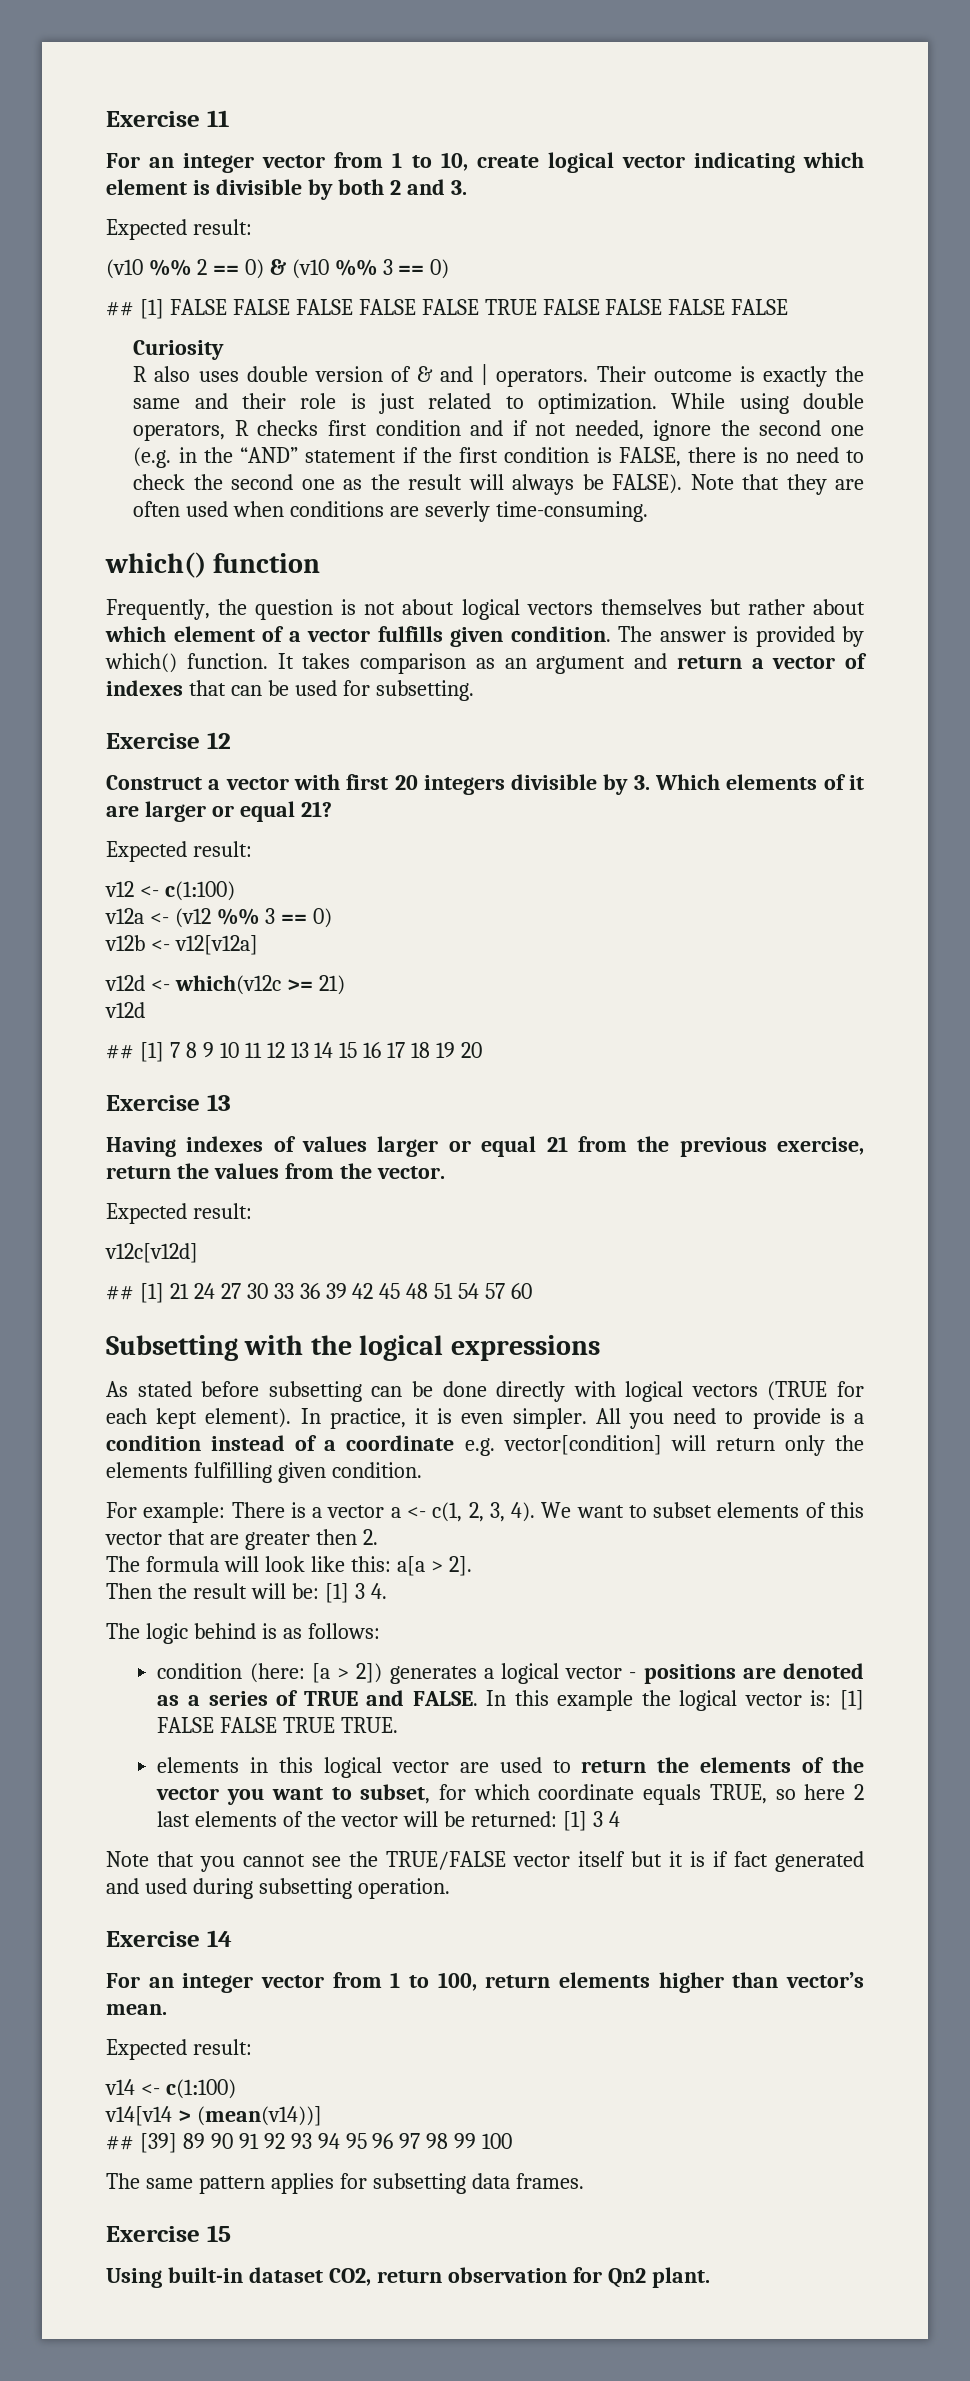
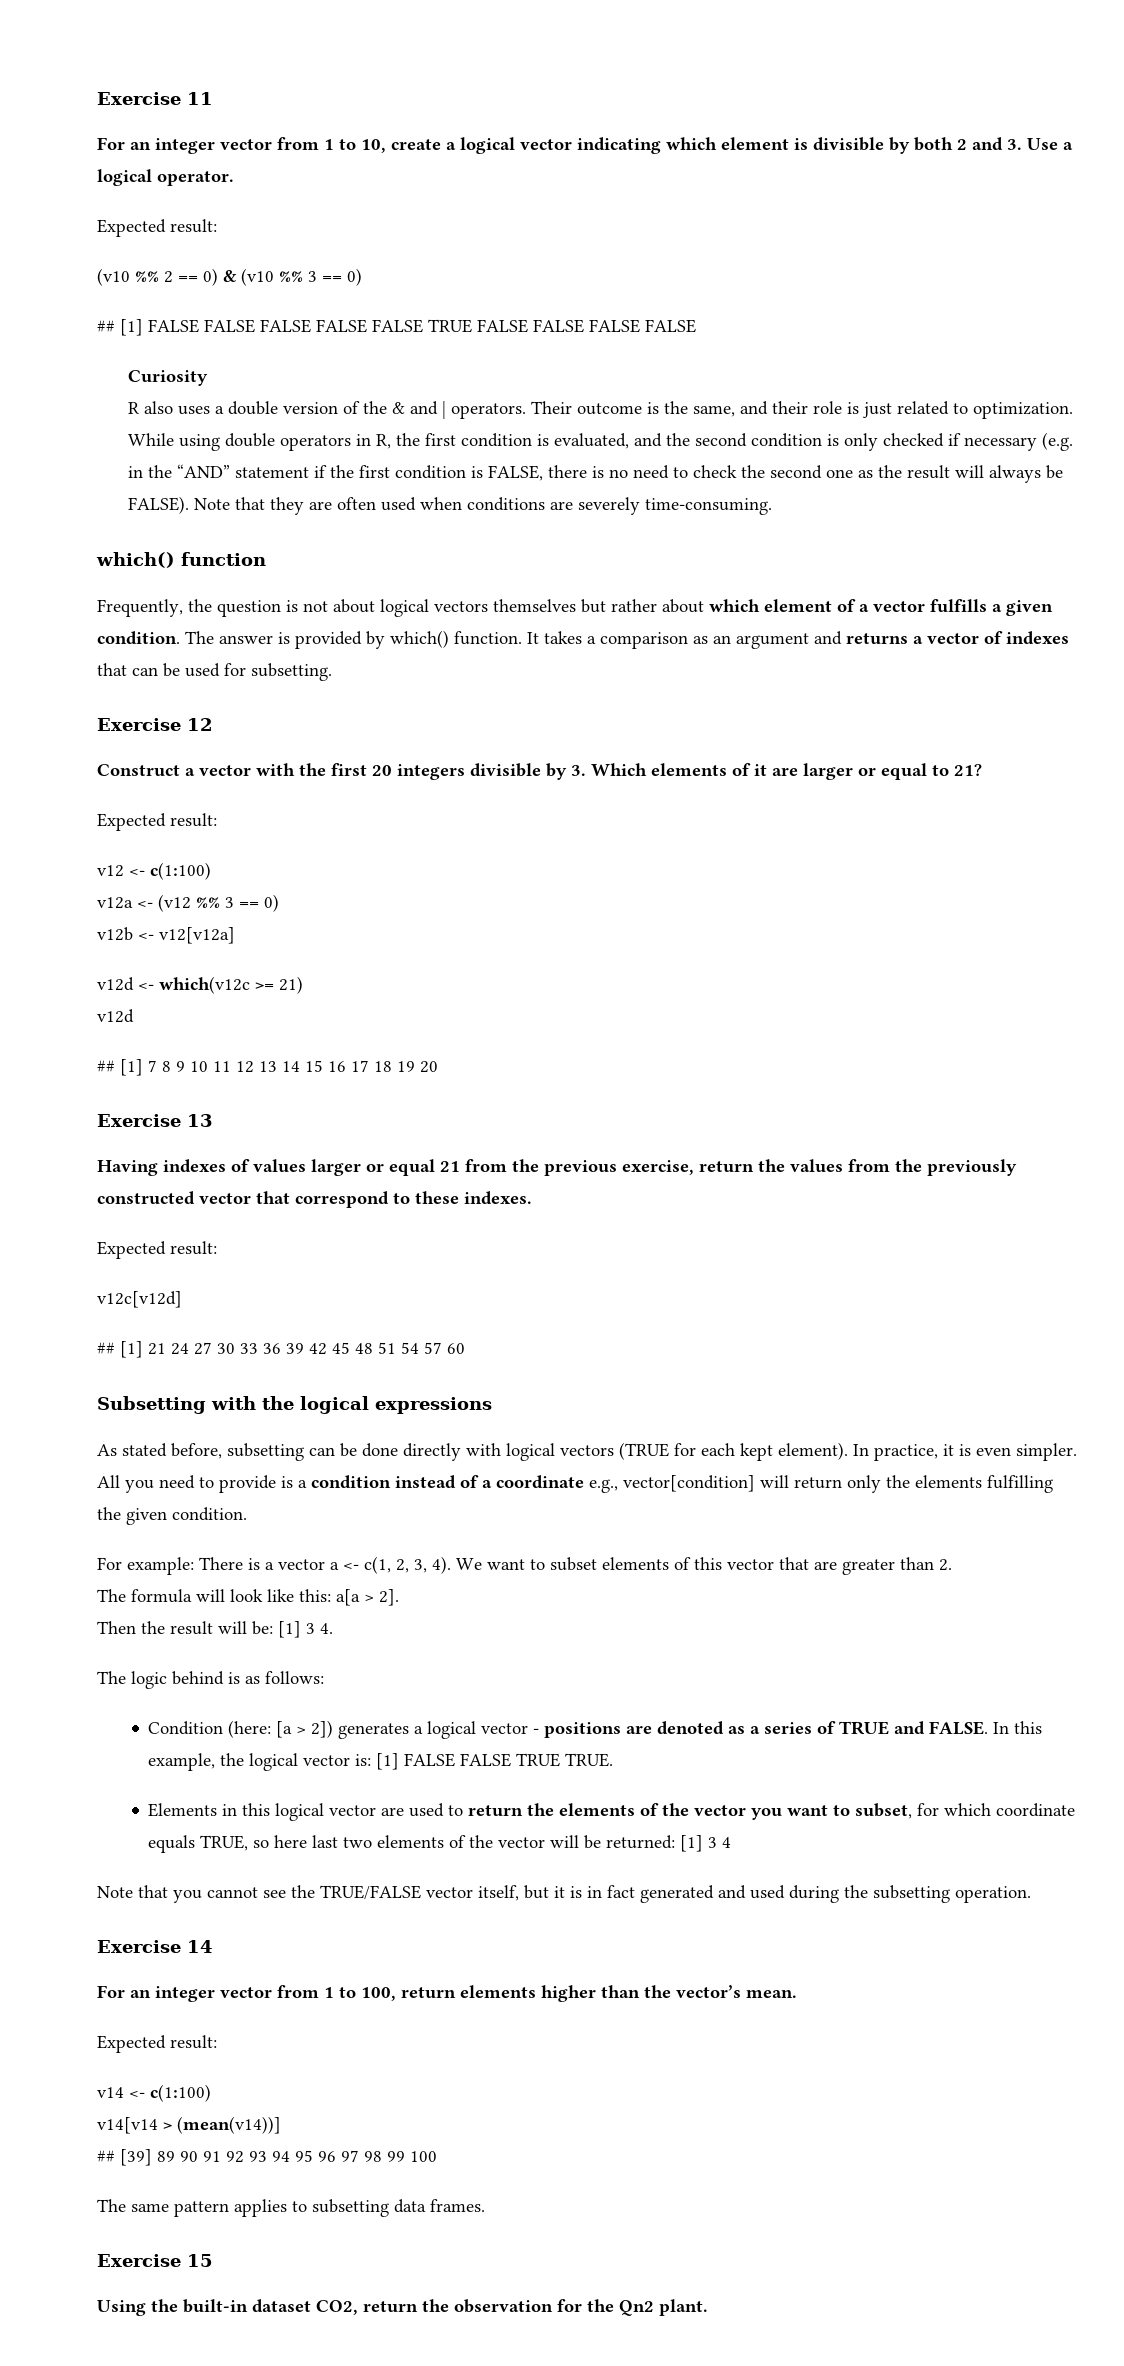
- For an integer vector from 1 to 10, create logical vector indicating which element is divisible by both 2 and 3.
+ For an integer vector from 1 to 10, create a logical vector indicating which element is divisible by both 2 and 3. Use a logical operator.
- R also uses double version of & and | operators.
+ R also uses a double version of the & and | operators.
- Their outcome is exactly the same and their role is just related to optimization.
+ Their outcome is the same, and their role is just related to optimization.
- While using double operators, R checks first condition and if not needed, ignore the second one (e.g. in the “AND” statement if the first condition is FALSE, there is no need to check the second one as the result will always be FALSE).
+ While using double operators in R, the first condition is evaluated, and the second condition is only checked if necessary (e.g. in the “AND” statement if the first condition is FALSE, there is no need to check the second one as the result will always be FALSE).
- Note that they are often used when conditions are severly time-consuming.
+ Note that they are often used when conditions are severely time-consuming.
- Frequently, the question is not about logical vectors themselves but rather about which element of a vector fulfills given condition.
+ Frequently, the question is not about logical vectors themselves but rather about which element of a vector fulfills a given condition.
- It takes comparison as an argument and return a vector of indexes that can be used for subsetting.
+ It takes a comparison as an argument and returns a vector of indexes that can be used for subsetting.
- Construct a vector with first 20 integers divisible by 3. Which elements of it are larger or equal 21?
+ Construct a vector with the first 20 integers divisible by 3. Which elements of it are larger or equal to 21?
- Having indexes of values larger or equal 21 from the previous exercise, return the values from the vector.
+ Having indexes of values larger or equal 21 from the previous exercise, return the values from the previously constructed vector that correspond to these indexes.
- As stated before subsetting can be done directly with logical vectors (TRUE for each kept element).
+ As stated before, subsetting can be done directly with logical vectors (TRUE for each kept element).
- All you need to provide is a condition instead of a coordinate e.g. vector[condition] will return only the elements fulfilling given condition.
+ All you need to provide is a condition instead of a coordinate e.g., vector[condition] will return only the elements fulfilling the given condition.
- We want to subset elements of this vector that are greater then 2.
+ We want to subset elements of this vector that are greater than 2.
- condition (here: [a > 2]) generates a logical vector - positions are denoted as a series of TRUE and FALSE.
+ Condition (here: [a > 2]) generates a logical vector - positions are denoted as a series of TRUE and FALSE.
- In this example the logical vector is: [1] FALSE FALSE TRUE TRUE.
+ In this example, the logical vector is: [1] FALSE FALSE TRUE TRUE.
- elements in this logical vector are used to return the elements of the vector you want to subset, for which coordinate equals TRUE, so here 2 last elements of the vector will be returned: [1] 3 4
+ Elements in this logical vector are used to return the elements of the vector you want to subset, for which coordinate equals TRUE, so here last two elements of the vector will be returned: [1] 3 4
- Note that you cannot see the TRUE/FALSE vector itself but it is if fact generated and used during subsetting operation.
+ Note that you cannot see the TRUE/FALSE vector itself, but it is in fact generated and used during the subsetting operation.
- For an integer vector from 1 to 100, return elements higher than vector’s mean.
+ For an integer vector from 1 to 100, return elements higher than the vector’s mean.
- The same pattern applies for subsetting data frames.
+ The same pattern applies to subsetting data frames.
- Using built-in dataset CO2, return observation for Qn2 plant.
+ Using the built-in dataset CO2, return the observation for the Qn2 plant.

